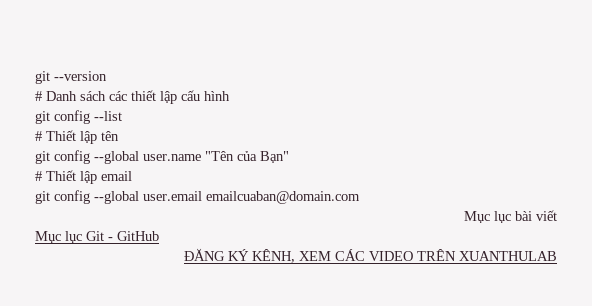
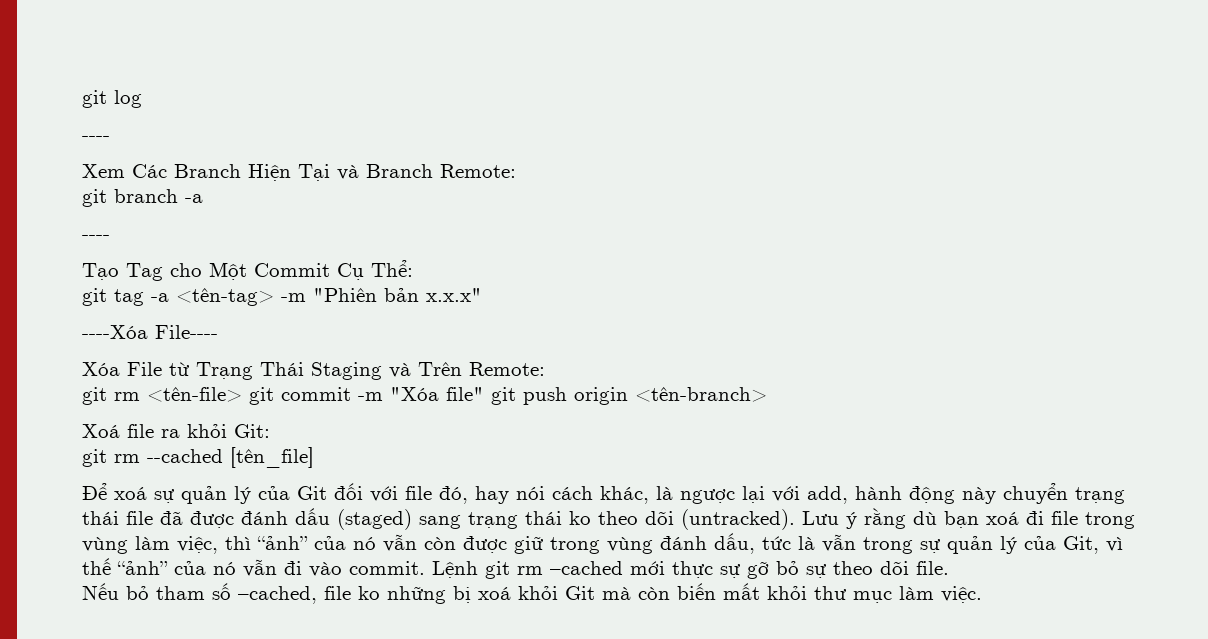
- git --version
- # Danh sách các thiết lập cấu hình
- git config --list
- # Thiết lập tên
- git config --global user.name "Tên của Bạn"
- # Thiết lập email
- git config --global user.email emailcuaban@domain.com
- Mục lục bài viết
- Mục lục Git - GitHub
- ĐĂNG KÝ KÊNH, XEM CÁC VIDEO TRÊN XUANTHULAB
+ git log
+ ----
+ Xem Các Branch Hiện Tại và Branch Remote:
+ git branch -a
+ ----
+ Tạo Tag cho Một Commit Cụ Thể:
+ git tag -a <tên-tag> -m "Phiên bản x.x.x"
+ ----Xóa File----
+ Xóa File từ Trạng Thái Staging và Trên Remote:
+ git rm <tên-file> git commit -m "Xóa file" git push origin <tên-branch>
+ Xoá file ra khỏi Git:
+ git rm --cached [tên_file]
+ Để xoá sự quản lý của Git đối với file đó, hay nói cách khác, là ngược lại với add, hành động này chuyển trạng thái file đã được đánh dấu (staged) sang trạng thái ko theo dõi (untracked). Lưu ý rằng dù bạn xoá đi file trong vùng làm việc, thì “ảnh” của nó vẫn còn được giữ trong vùng đánh dấu, tức là vẫn trong sự quản lý của Git, vì thế “ảnh” của nó vẫn đi vào commit. Lệnh git rm –cached mới thực sự gỡ bỏ sự theo dõi file.
+ Nếu bỏ tham số –cached, file ko những bị xoá khỏi Git mà còn biến mất khỏi thư mục làm việc.

